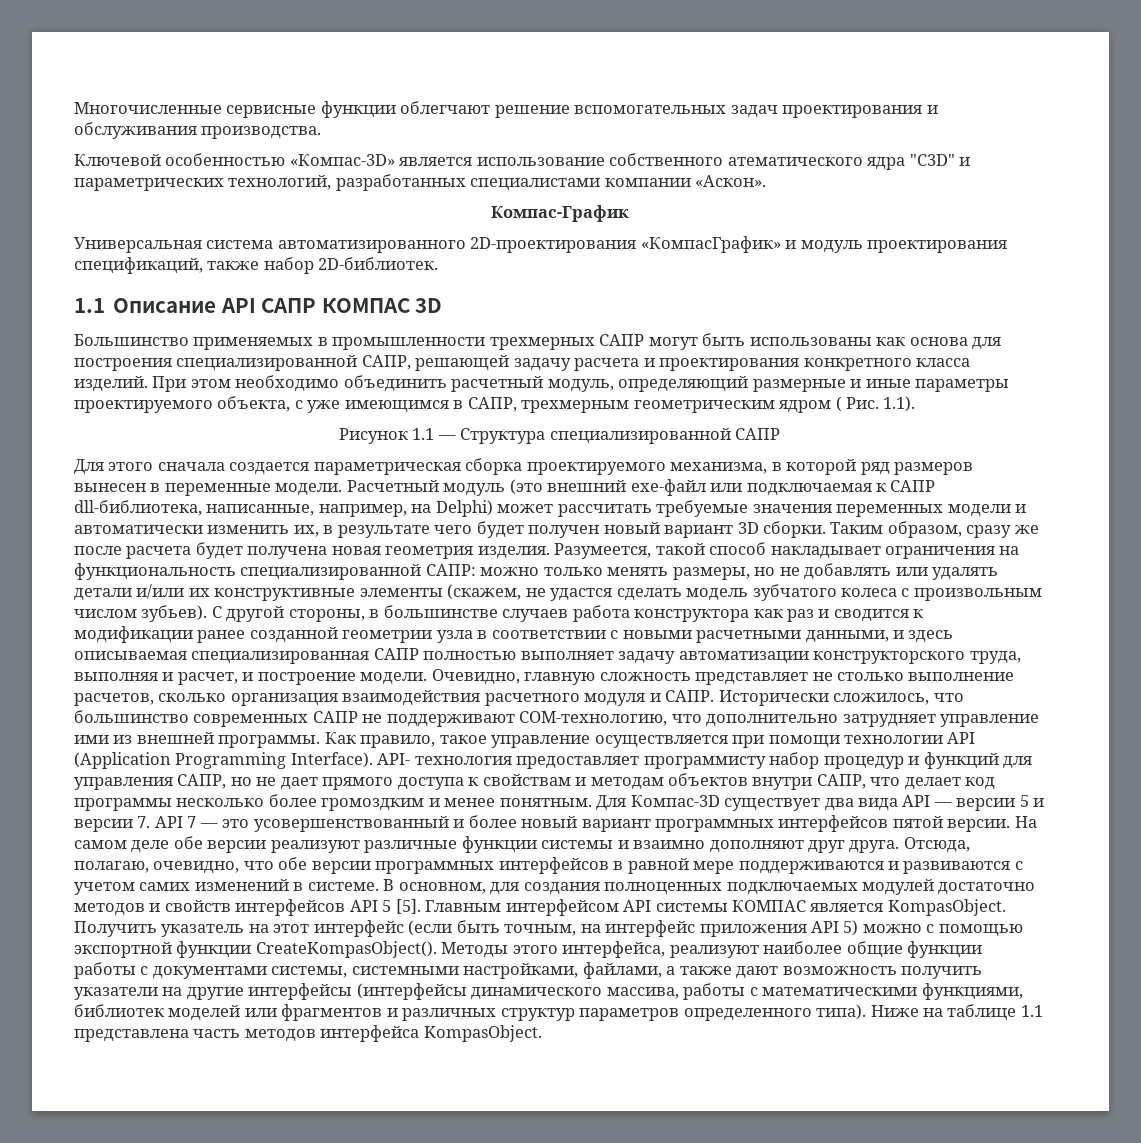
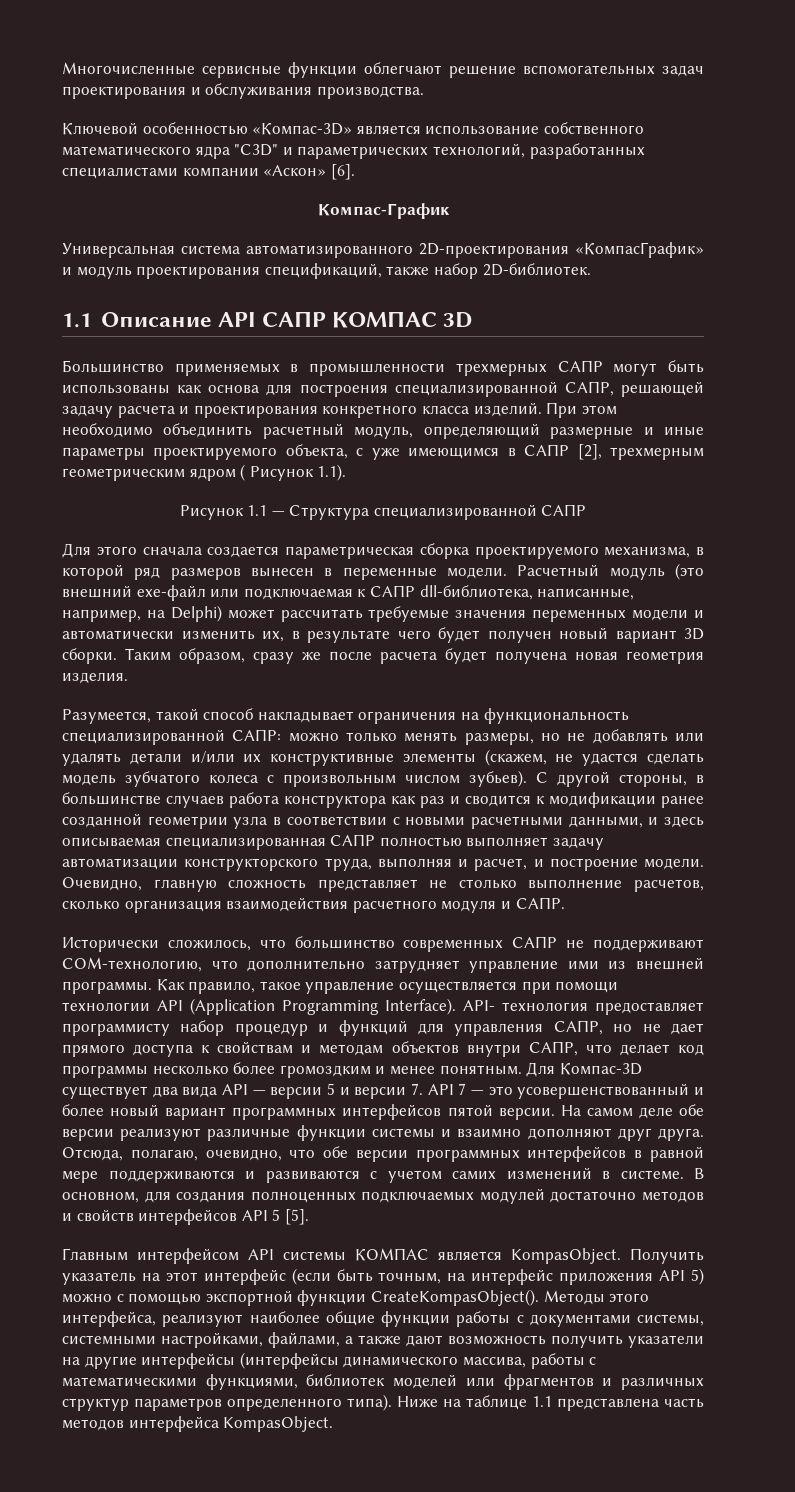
- Ключевой особенностью «Компас-3D» является использование собственного атематического ядра "C3D" и параметрических технологий, разработанных специалистами компании «Аскон».
+ Ключевой особенностью «Компас-3D» является использование собственного математического ядра "C3D" и параметрических технологий, разработанных специалистами компании «Аскон» [6].
- При этом необходимо объединить расчетный модуль, определяющий размерные и иные параметры проектируемого объекта, с уже имеющимся в САПР, трехмерным геометрическим ядром ( Рис. 1.1).
+ При этом необходимо объединить расчетный модуль, определяющий размерные и иные параметры проектируемого объекта, с уже имеющимся в САПР [2], трехмерным геометрическим ядром ( Рисунок 1.1).
- Таким образом, сразу же после расчета будет получена новая геометрия изделия. Разумеется, такой способ накладывает ограничения на функциональность специализированной САПР: можно только менять размеры, но не добавлять или удалять детали и/или их конструктивные элементы (скажем, не удастся сделать модель зубчатого колеса с произвольным числом зубьев).
+ Таким образом, сразу же после расчета будет получена новая геометрия изделия.
+ Разумеется, такой способ накладывает ограничения на функциональность специализированной САПР: можно только менять размеры, но не добавлять или удалять детали и/или их конструктивные элементы (скажем, не удастся сделать модель зубчатого колеса с произвольным числом зубьев).
- Очевидно, главную сложность представляет не столько выполнение расчетов, сколько организация взаимодействия расчетного модуля и САПР. Исторически сложилось, что большинство современных САПР не поддерживают СОМ-технологию, что дополнительно затрудняет управление ими из внешней программы.
+ Очевидно, главную сложность представляет не столько выполнение расчетов, сколько организация взаимодействия расчетного модуля и САПР.
+ Исторически сложилось, что большинство современных САПР не поддерживают СОМ-технологию, что дополнительно затрудняет управление ими из внешней программы.
- В основном, для создания полноценных подключаемых модулей достаточно методов и свойств интерфейсов API 5 [5]. Главным интерфейсом API системы КОМПАС является KompasObject.
+ В основном, для создания полноценных подключаемых модулей достаточно методов и свойств интерфейсов API 5 [5].
+ Главным интерфейсом API системы КОМПАС является KompasObject.

